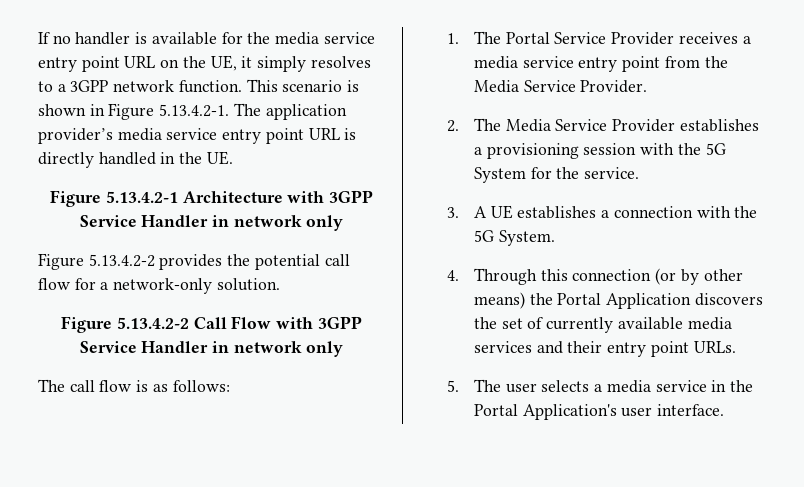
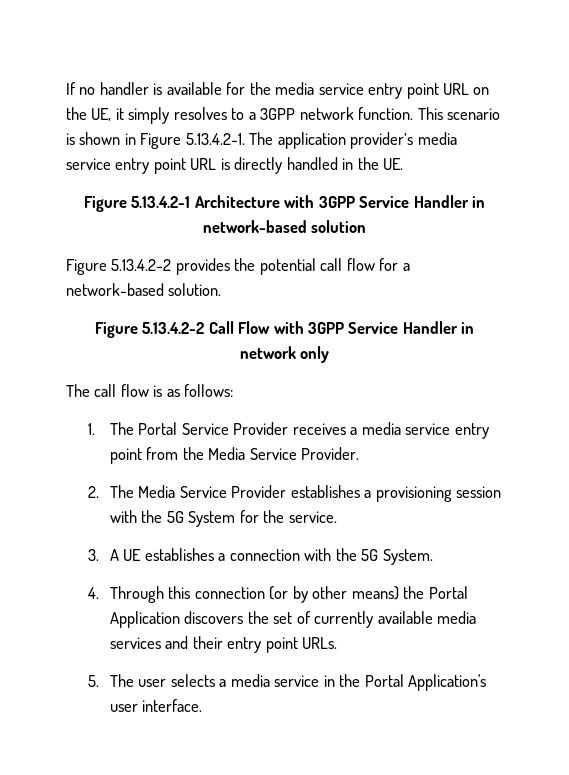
- Figure 5.13.4.2-1 Architecture with 3GPP Service Handler in network only
+ Figure 5.13.4.2-1 Architecture with 3GPP Service Handler in network-based solution
- Figure 5.13.4.2-2 provides the potential call flow for a network-only solution.
+ Figure 5.13.4.2-2 provides the potential call flow for a network-based solution.

